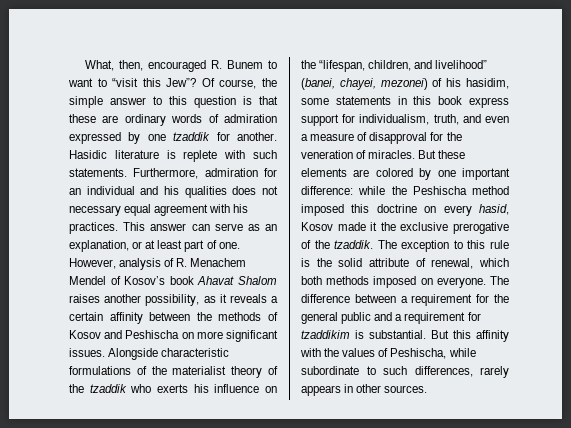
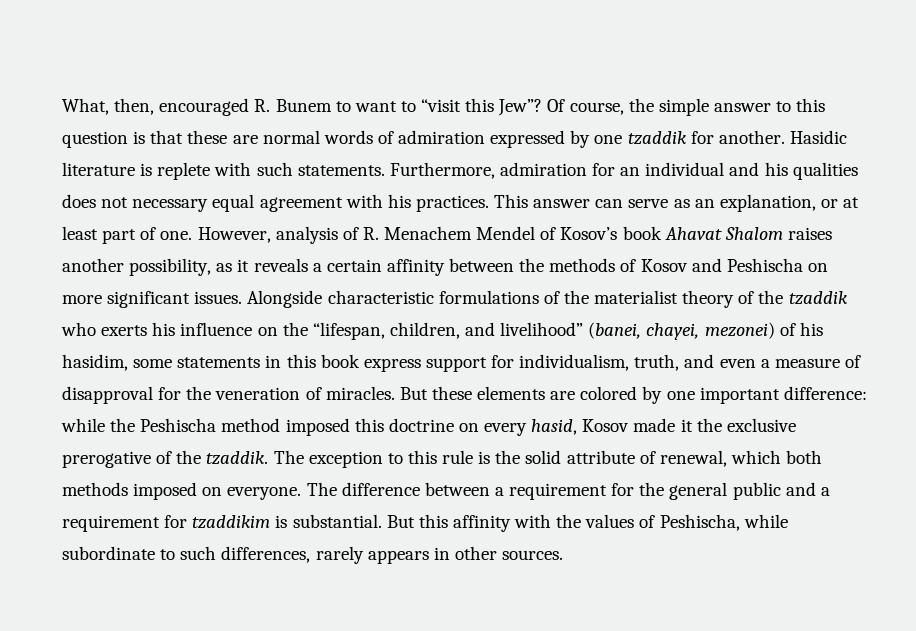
- Of course, the simple answer to this question is that these are ordinary words of admiration expressed by one tzaddik for another.
+ Of course, the simple answer to this question is that these are normal words of admiration expressed by one tzaddik for another.

